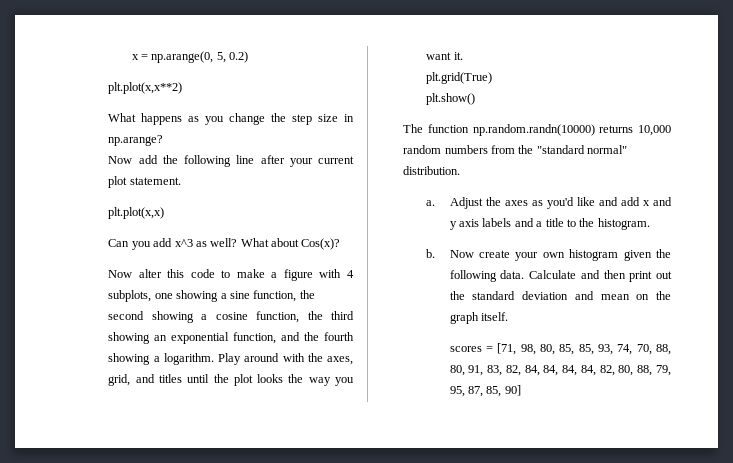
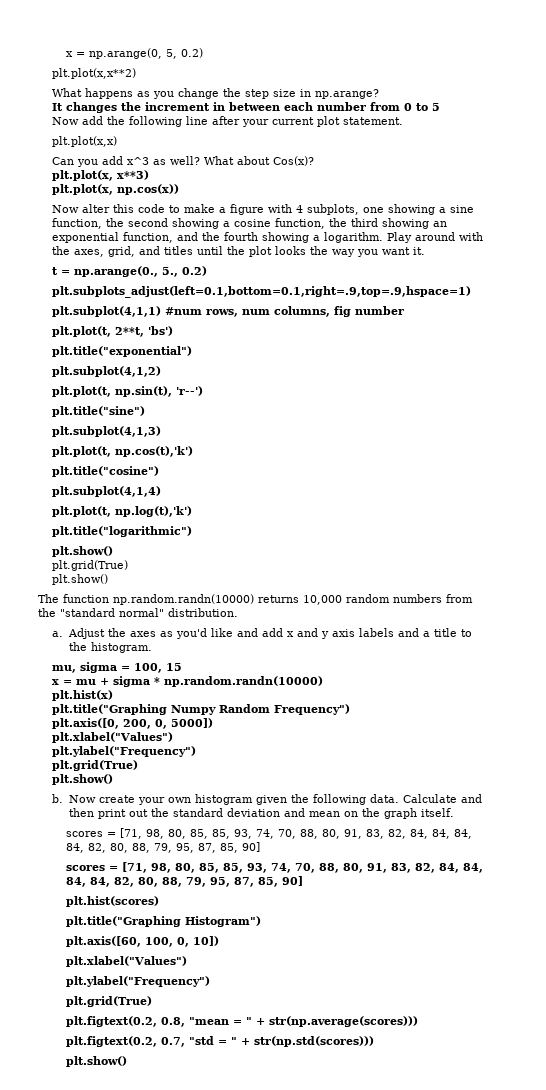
+ It changes the increment in between each number from 0 to 5
+ plt.plot(x, x**3)
+ plt.plot(x, np.cos(x))
+ t = np.arange(0., 5., 0.2)
+ plt.subplots_adjust(left=0.1,bottom=0.1,right=.9,top=.9,hspace=1)
+ plt.subplot(4,1,1) #num rows, num columns, fig number
+ plt.plot(t, 2**t, 'bs')
+ plt.title("exponential")
+ plt.subplot(4,1,2)
+ plt.plot(t, np.sin(t), 'r--')
+ plt.title("sine")
+ plt.subplot(4,1,3)
+ plt.plot(t, np.cos(t),'k')
+ plt.title("cosine")
+ plt.subplot(4,1,4)
+ plt.plot(t, np.log(t),'k')
+ plt.title("logarithmic")
+ plt.show()
+ mu, sigma = 100, 15
+ x = mu + sigma * np.random.randn(10000)
+ plt.hist(x)
+ plt.title("Graphing Numpy Random Frequency")
+ plt.axis([0, 200, 0, 5000])
+ plt.xlabel("Values")
+ plt.ylabel("Frequency")
+ plt.grid(True)
+ plt.show()
  Calculate and then print out the standard deviation and mean on the graph itself.
  scores = [71, 98, 80, 85, 85, 93, 74, 70, 88, 80, 91, 83, 82, 84, 84, 84, 84, 82, 80, 88, 79, 95, 87, 85, 90]
+ scores = [71, 98, 80, 85, 85, 93, 74, 70, 88, 80, 91, 83, 82, 84, 84, 84, 84, 82, 80, 88, 79, 95, 87, 85, 90]
+ plt.hist(scores)
+ plt.title("Graphing Histogram")
+ plt.axis([60, 100, 0, 10])
+ plt.xlabel("Values")
+ plt.ylabel("Frequency")
+ plt.grid(True)
+ plt.figtext(0.2, 0.8, "mean = " + str(np.average(scores)))
+ plt.figtext(0.2, 0.7, "std = " + str(np.std(scores)))
+ plt.show()

